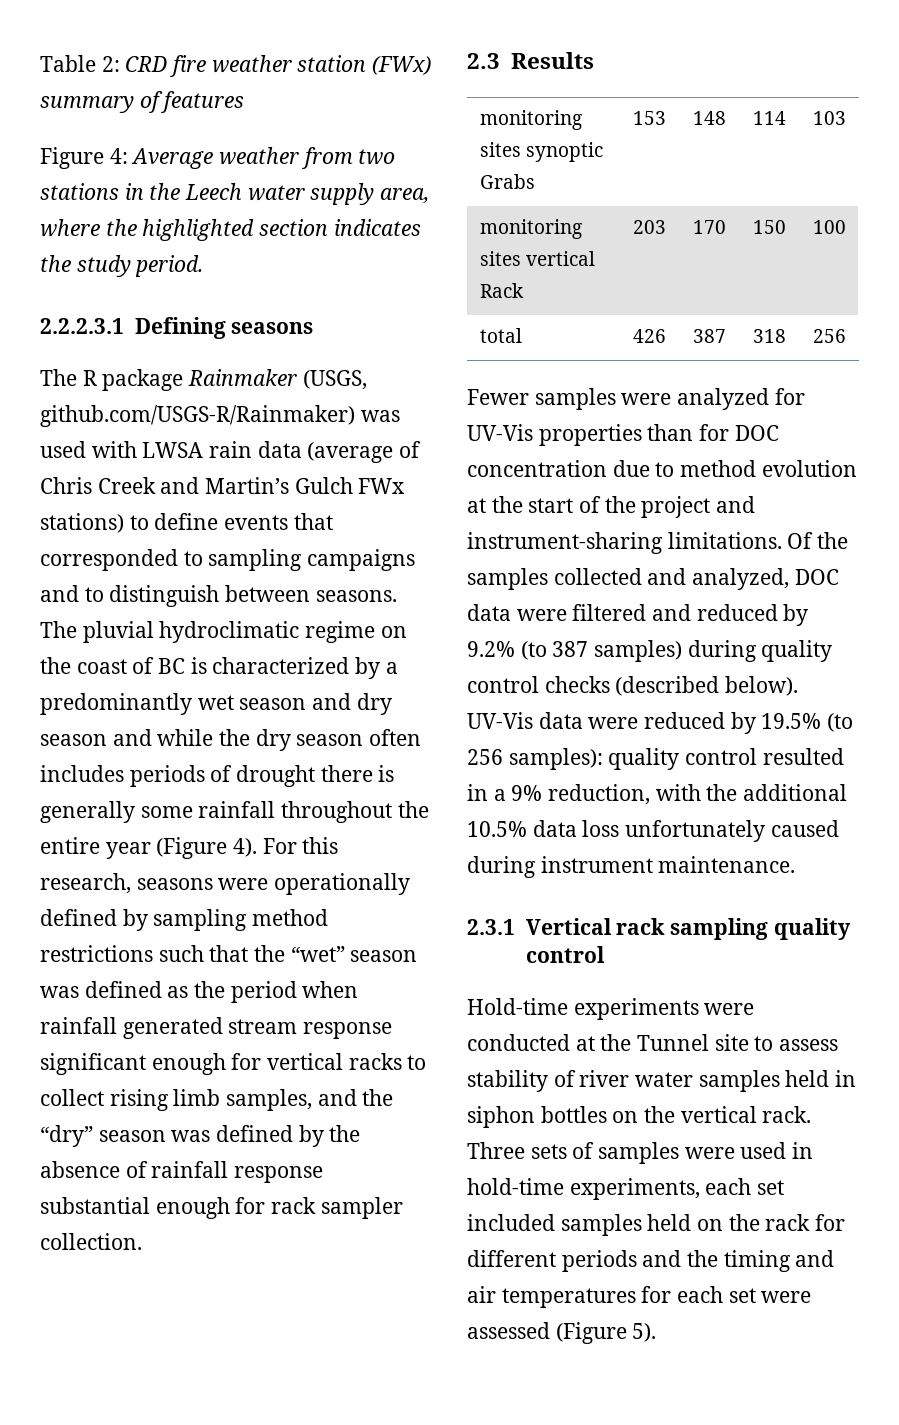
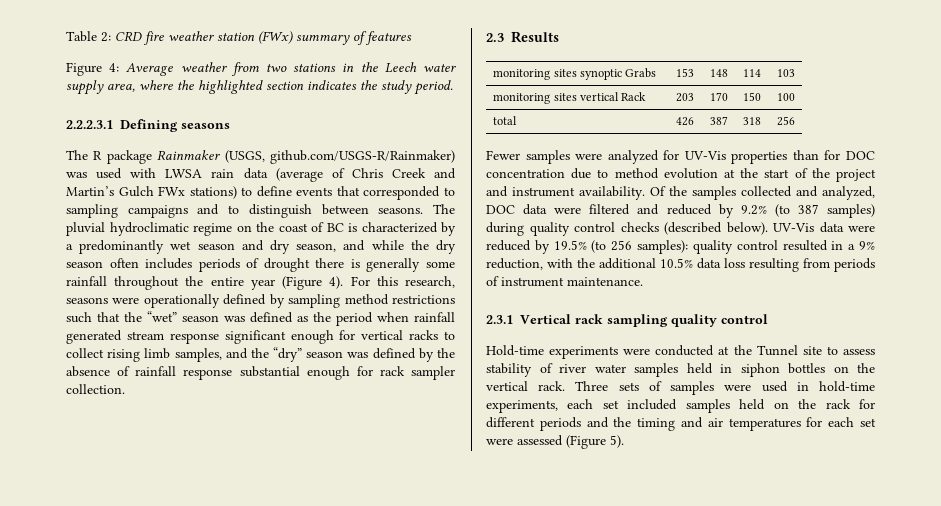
- The pluvial hydroclimatic regime on the coast of BC is characterized by a predominantly wet season and dry season and while the dry season often includes periods of drought there is generally some rainfall throughout the entire year (Figure 4).
+ The pluvial hydroclimatic regime on the coast of BC is characterized by a predominantly wet season and dry season, and while the dry season often includes periods of drought there is generally some rainfall throughout the entire year (Figure 4).
- Fewer samples were analyzed for UV-Vis properties than for DOC concentration due to method evolution at the start of the project and instrument-sharing limitations.
+ Fewer samples were analyzed for UV-Vis properties than for DOC concentration due to method evolution at the start of the project and instrument availability.
- UV-Vis data were reduced by 19.5% (to 256 samples): quality control resulted in a 9% reduction, with the additional 10.5% data loss unfortunately caused during instrument maintenance.
+ UV-Vis data were reduced by 19.5% (to 256 samples): quality control resulted in a 9% reduction, with the additional 10.5% data loss resulting from periods of instrument maintenance.

